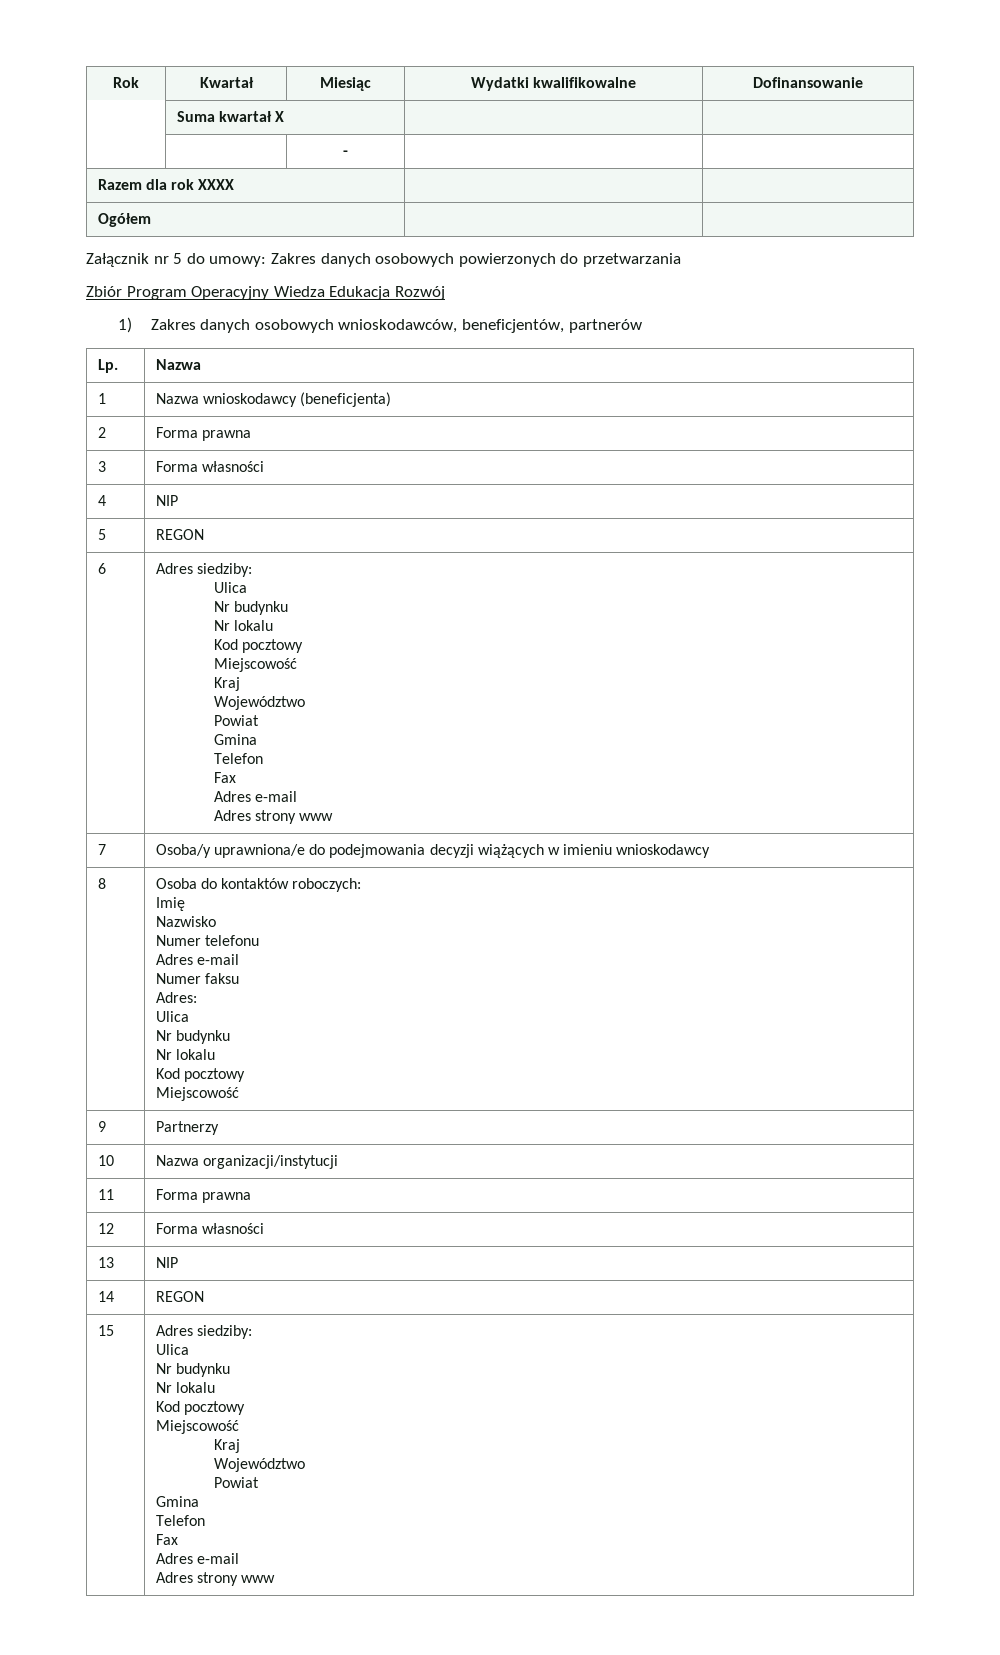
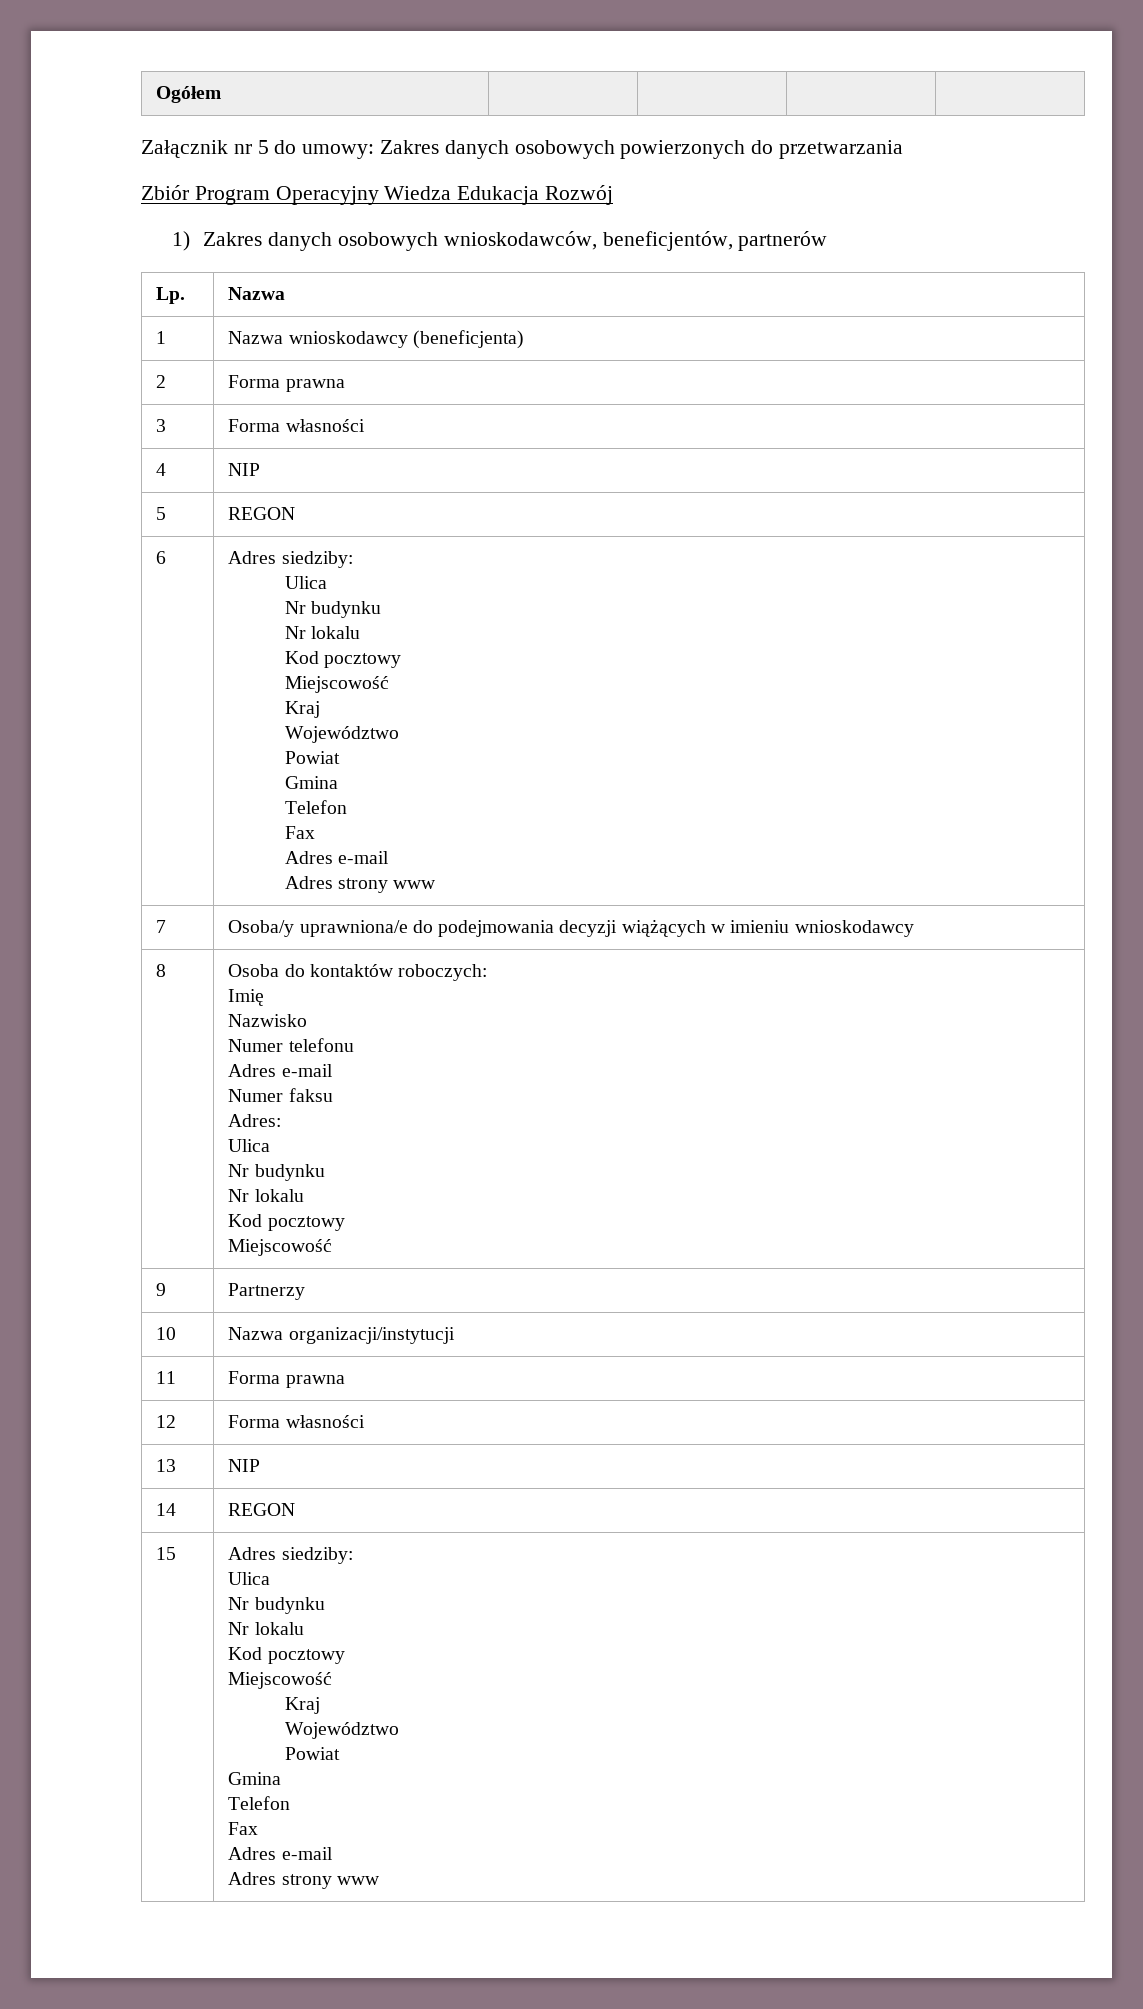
- Rok | Kwartał | Miesiąc | Wydatki kwalifikowalne | Dofinansowanie
- | Suma kwartał X | |
- | | - | |
- Razem dla rok XXXX | |
- Ogółem | |
+ Ogółem | | | |

